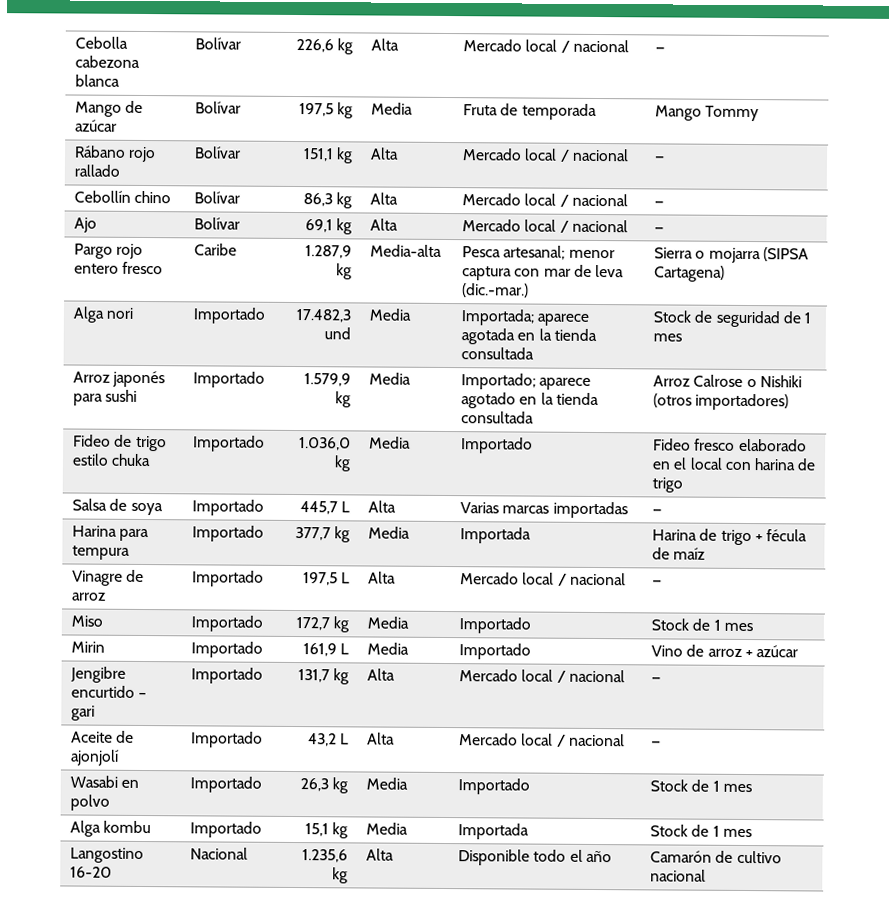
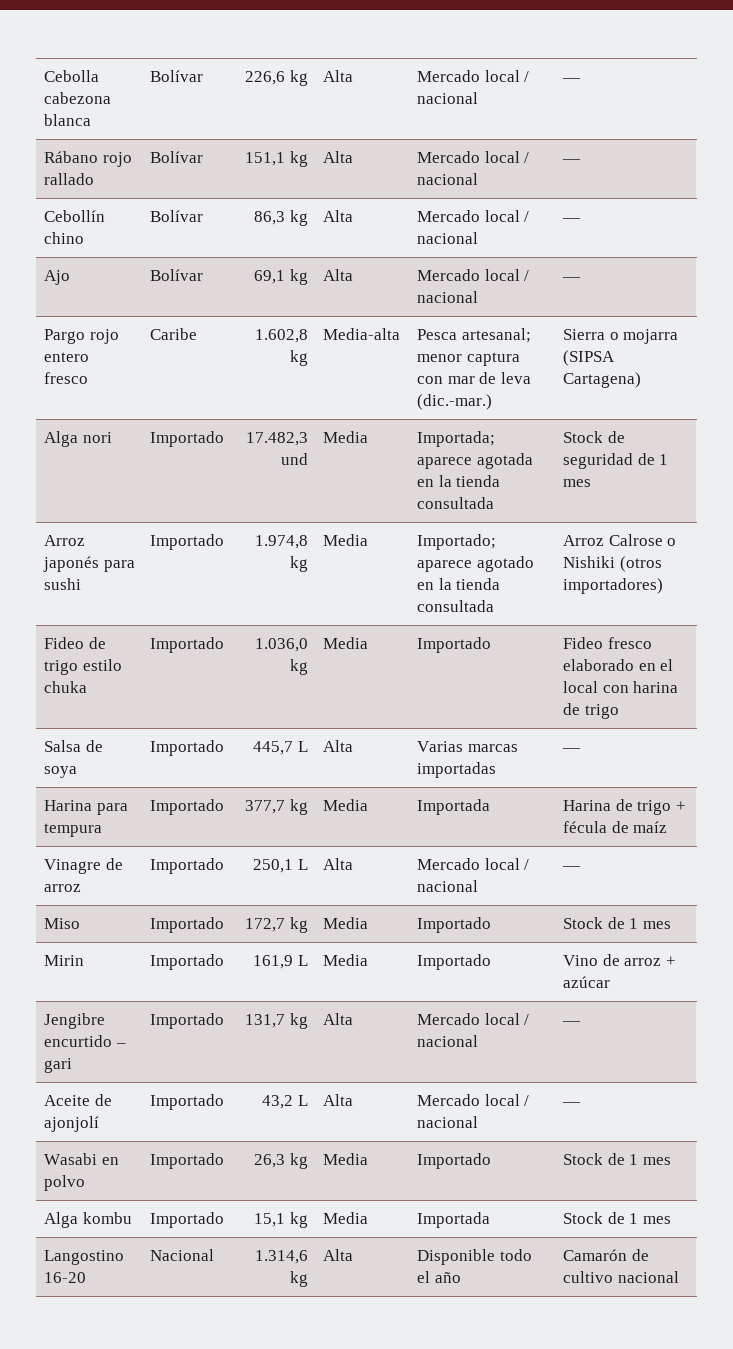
- Mango de azúcar | Bolívar | 197,5 kg | Media | Fruta de temporada | Mango Tommy
- Pargo rojo entero fresco | Caribe | 1.287,9 kg | Media-alta | Pesca artesanal; menor captura con mar de leva (dic.-mar.) | Sierra o mojarra (SIPSA Cartagena)
+ Pargo rojo entero fresco | Caribe | 1.602,8 kg | Media-alta | Pesca artesanal; menor captura con mar de leva (dic.-mar.) | Sierra o mojarra (SIPSA Cartagena)
- Arroz japonés para sushi | Importado | 1.579,9 kg | Media | Importado; aparece agotado en la tienda consultada | Arroz Calrose o Nishiki (otros importadores)
+ Arroz japonés para sushi | Importado | 1.974,8 kg | Media | Importado; aparece agotado en la tienda consultada | Arroz Calrose o Nishiki (otros importadores)
- Vinagre de arroz | Importado | 197,5 L | Alta | Mercado local / nacional | —
+ Vinagre de arroz | Importado | 250,1 L | Alta | Mercado local / nacional | —
- Langostino 16-20 | Nacional | 1.235,6 kg | Alta | Disponible todo el año | Camarón de cultivo nacional
+ Langostino 16-20 | Nacional | 1.314,6 kg | Alta | Disponible todo el año | Camarón de cultivo nacional

